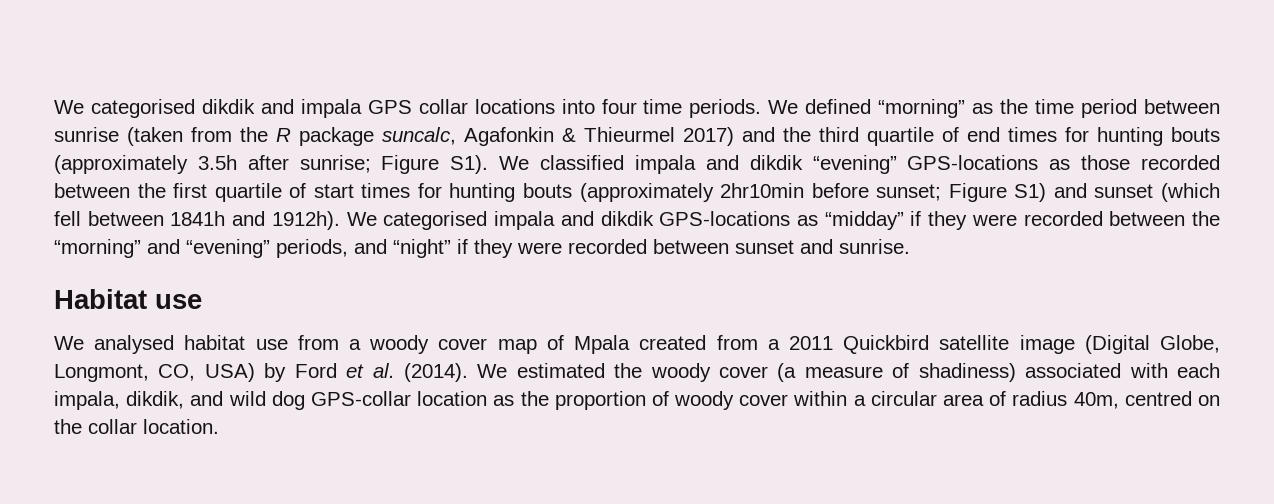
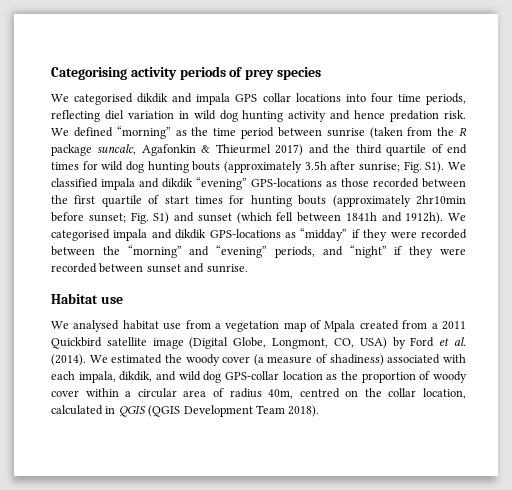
+ Categorising activity periods of prey species
- We categorised dikdik and impala GPS collar locations into four time periods.
+ We categorised dikdik and impala GPS collar locations into four time periods, reflecting diel variation in wild dog hunting activity and hence predation risk.
- We defined “morning” as the time period between sunrise (taken from the R package suncalc, Agafonkin & Thieurmel 2017) and the third quartile of end times for hunting bouts (approximately 3.5h after sunrise;
+ We defined “morning” as the time period between sunrise (taken from the R package suncalc, Agafonkin & Thieurmel 2017) and the third quartile of end times for wild dog hunting bouts (approximately 3.5h after sunrise;
- Figure S1). We classified impala and dikdik “evening” GPS-locations as those recorded between the first quartile of start times for hunting bouts (approximately 2hr10min before sunset;
+ Fig. S1). We classified impala and dikdik “evening” GPS-locations as those recorded between the first quartile of start times for hunting bouts (approximately 2hr10min before sunset;
- Figure S1) and sunset (which fell between 1841h and 1912h).
+ Fig. S1) and sunset (which fell between 1841h and 1912h).
- We analysed habitat use from a woody cover map of Mpala created from a 2011 Quickbird satellite image (Digital Globe, Longmont, CO, USA) by Ford et al. (2014).
+ We analysed habitat use from a vegetation map of Mpala created from a 2011 Quickbird satellite image (Digital Globe, Longmont, CO, USA) by Ford et al. (2014).
- We estimated the woody cover (a measure of shadiness) associated with each impala, dikdik, and wild dog GPS-collar location as the proportion of woody cover within a circular area of radius 40m, centred on the collar location.
+ We estimated the woody cover (a measure of shadiness) associated with each impala, dikdik, and wild dog GPS-collar location as the proportion of woody cover within a circular area of radius 40m, centred on the collar location, calculated in QGIS (QGIS Development Team 2018).

